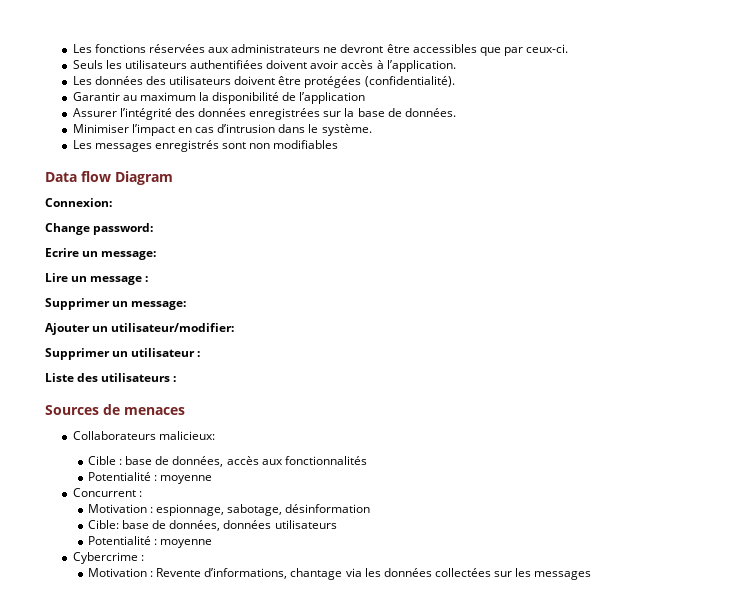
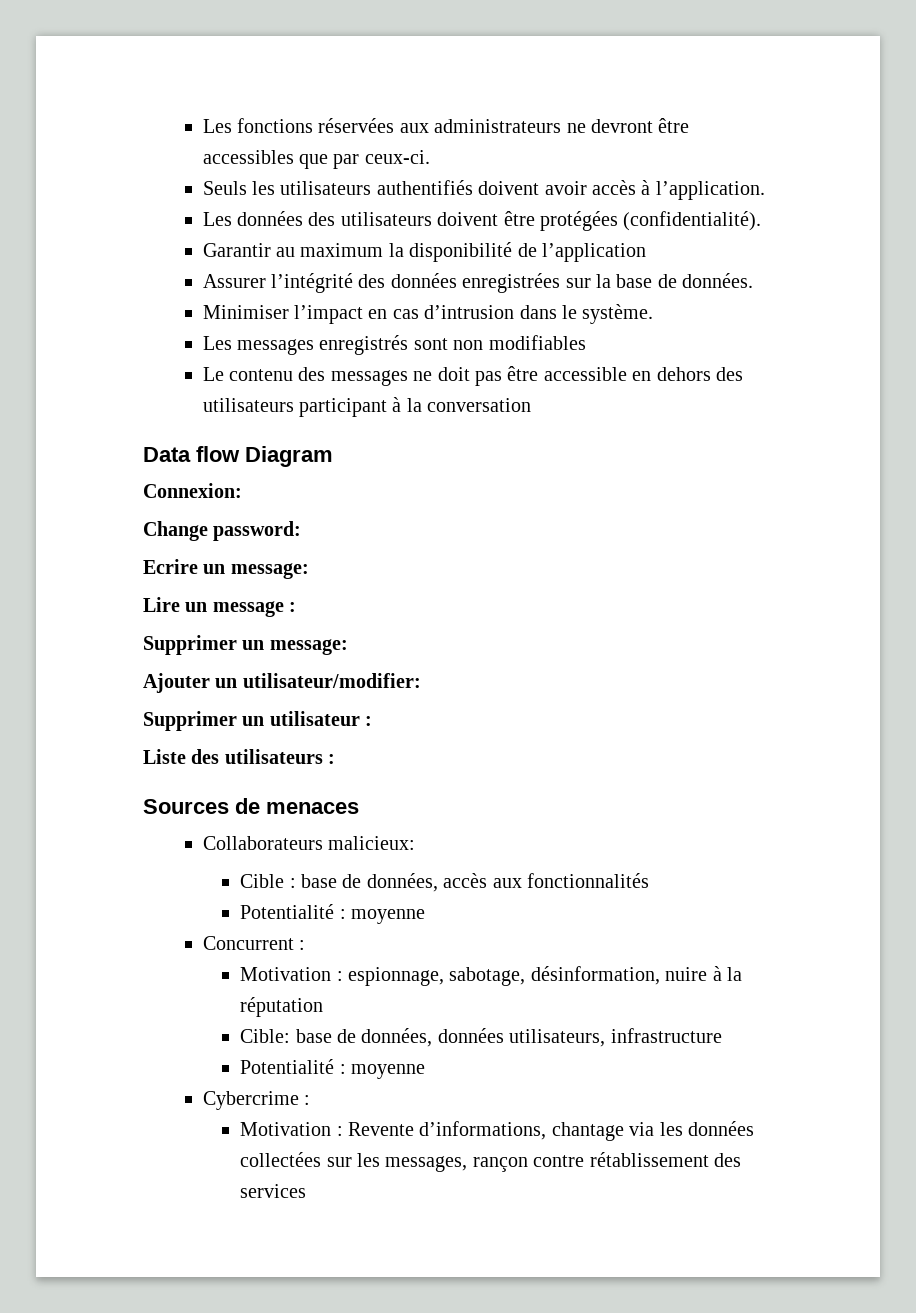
- Seuls les utilisateurs authentifiées doivent avoir accès à l’application.
+ Seuls les utilisateurs authentifiés doivent avoir accès à l’application.
+ Le contenu des messages ne doit pas être accessible en dehors des utilisateurs participant à la conversation
- Motivation : espionnage, sabotage, désinformation
+ Motivation : espionnage, sabotage, désinformation, nuire à la réputation
- Cible: base de données, données utilisateurs
+ Cible: base de données, données utilisateurs, infrastructure
- Motivation : Revente d’informations, chantage via les données collectées sur les messages
+ Motivation : Revente d’informations, chantage via les données collectées sur les messages, rançon contre rétablissement des services

